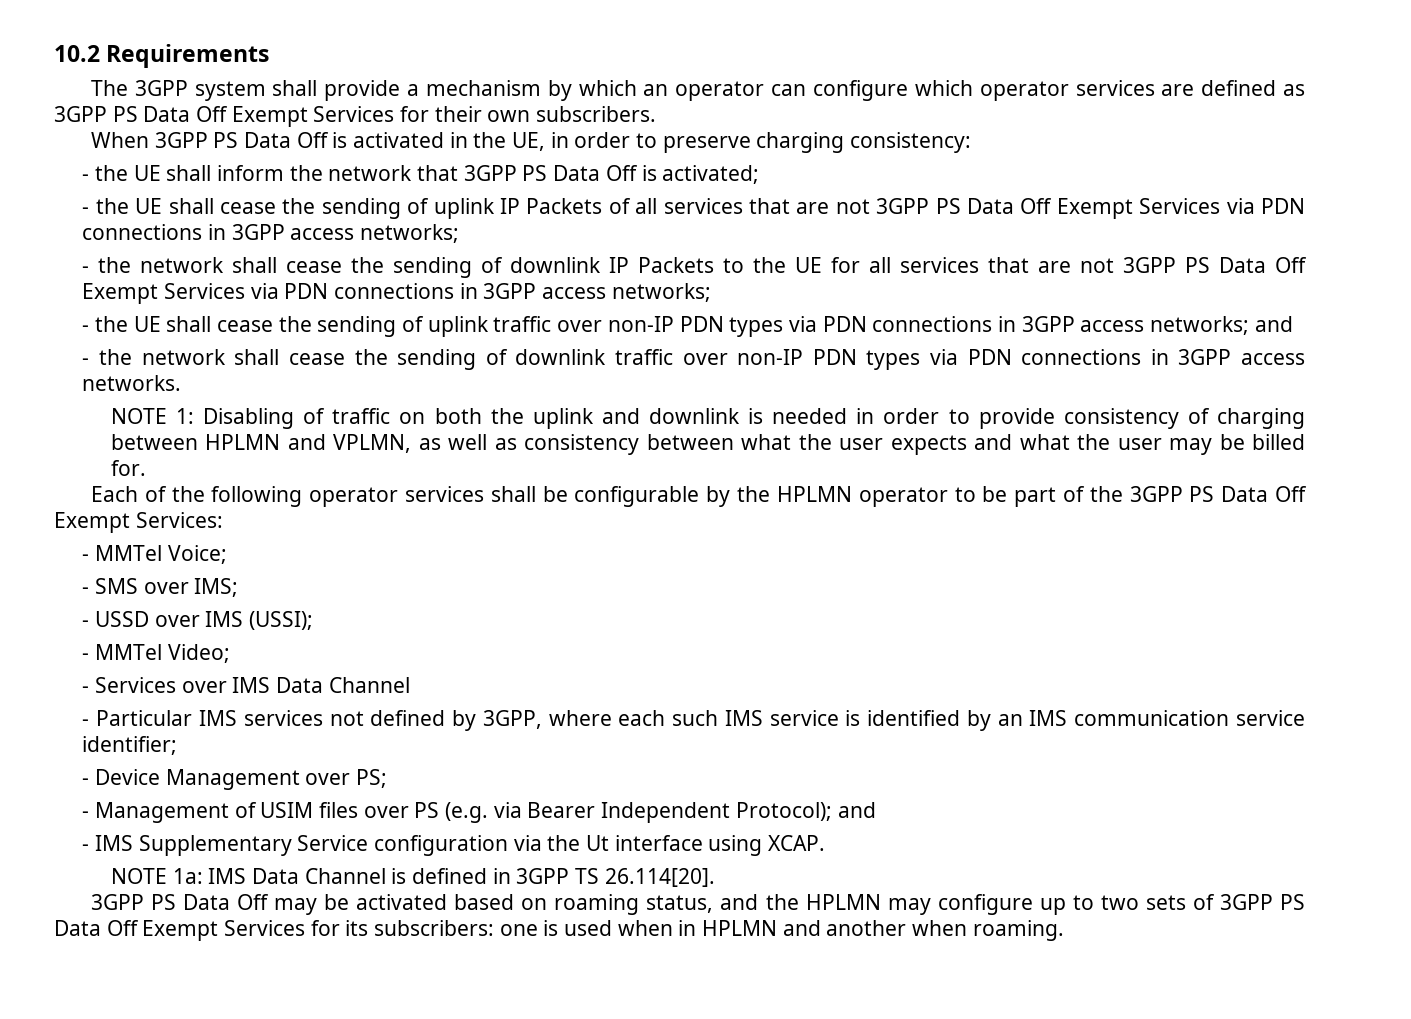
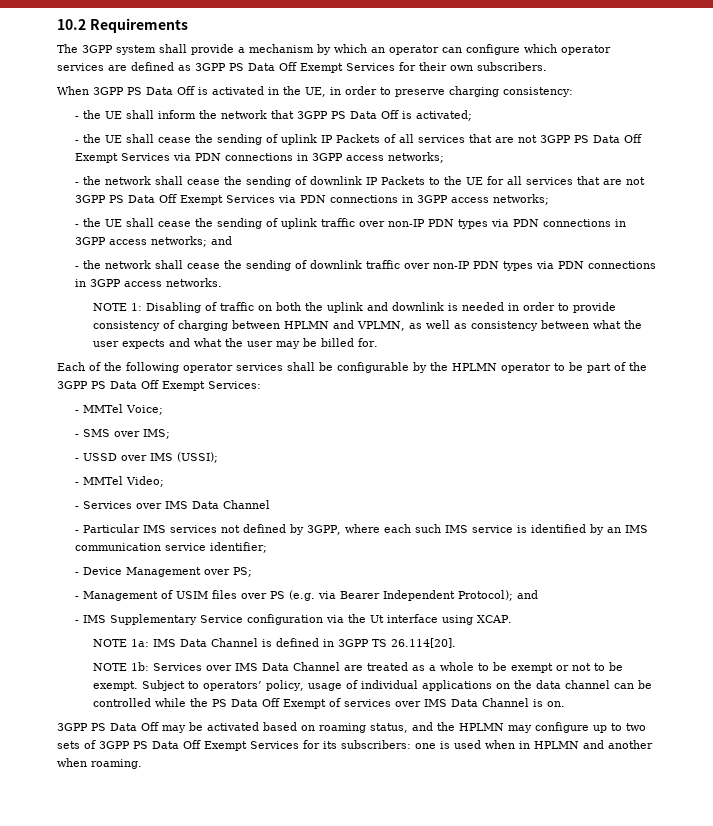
+ NOTE 1b: Services over IMS Data Channel are treated as a whole to be exempt or not to be exempt. Subject to operators’ policy, usage of individual applications on the data channel can be controlled while the PS Data Off Exempt of services over IMS Data Channel is on.

